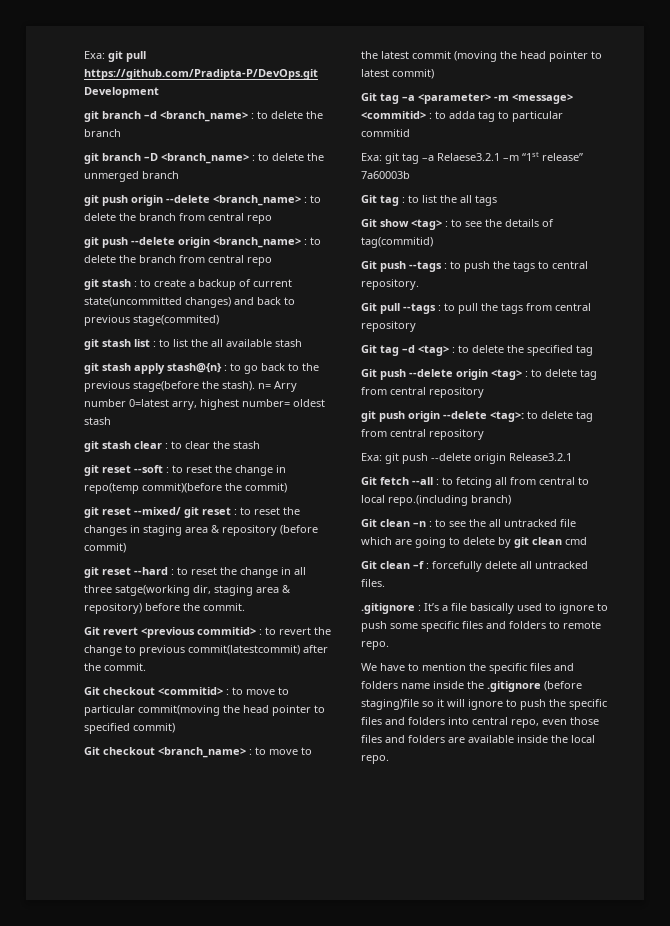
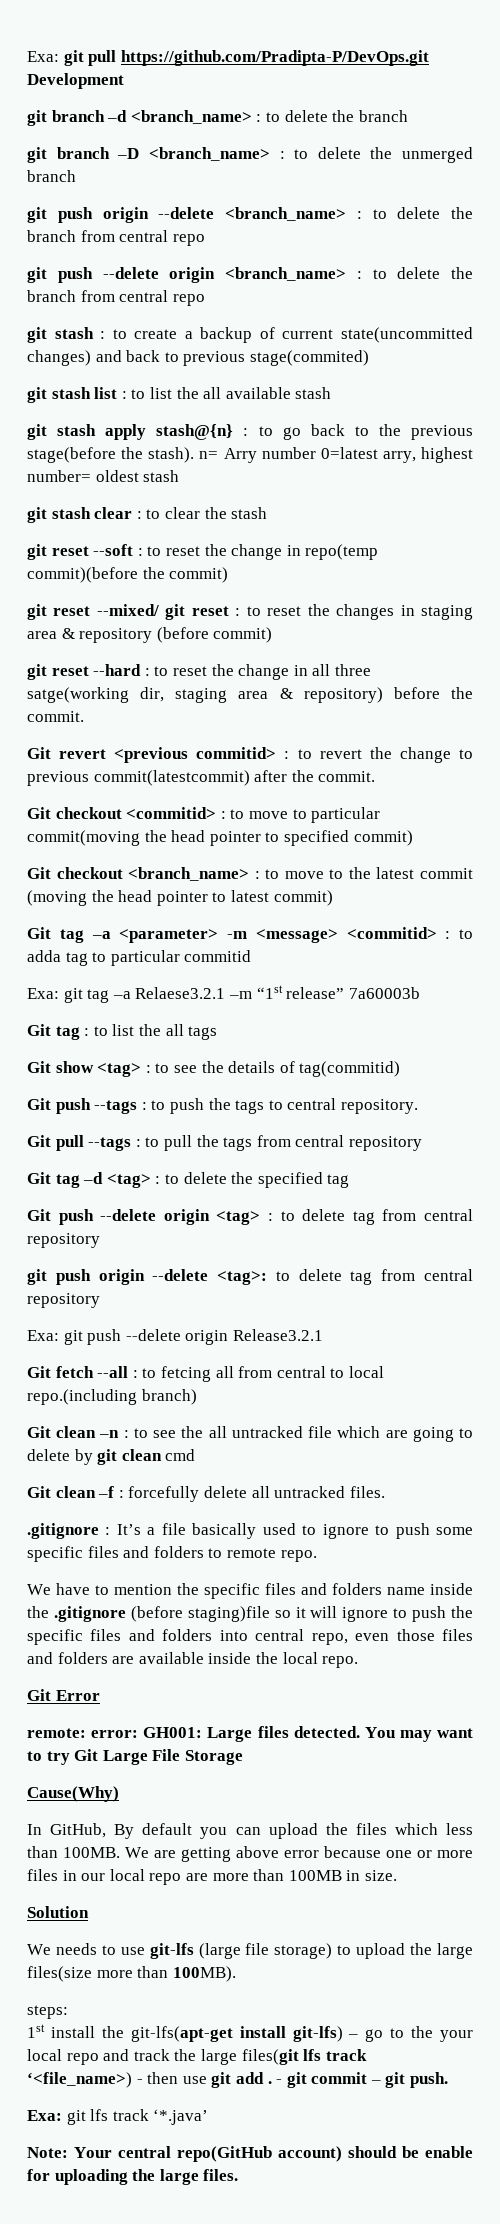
+ Git Error
+ remote: error: GH001: Large files detected. You may want to try Git Large File Storage
+ Cause(Why)
+ In GitHub, By default you can upload the files which less than 100MB. We are getting above error because one or more files in our local repo are more than 100MB in size.
+ Solution
+ We needs to use git-lfs (large file storage) to upload the large files(size more than 100MB).
+ steps:
+ 1st install the git-lfs(apt-get install git-lfs) – go to the your local repo and track the large files(git lfs track ‘<file_name>) - then use git add . - git commit – git push.
+ Exa: git lfs track ‘*.java’
+ Note: Your central repo(GitHub account) should be enable for uploading the large files.

